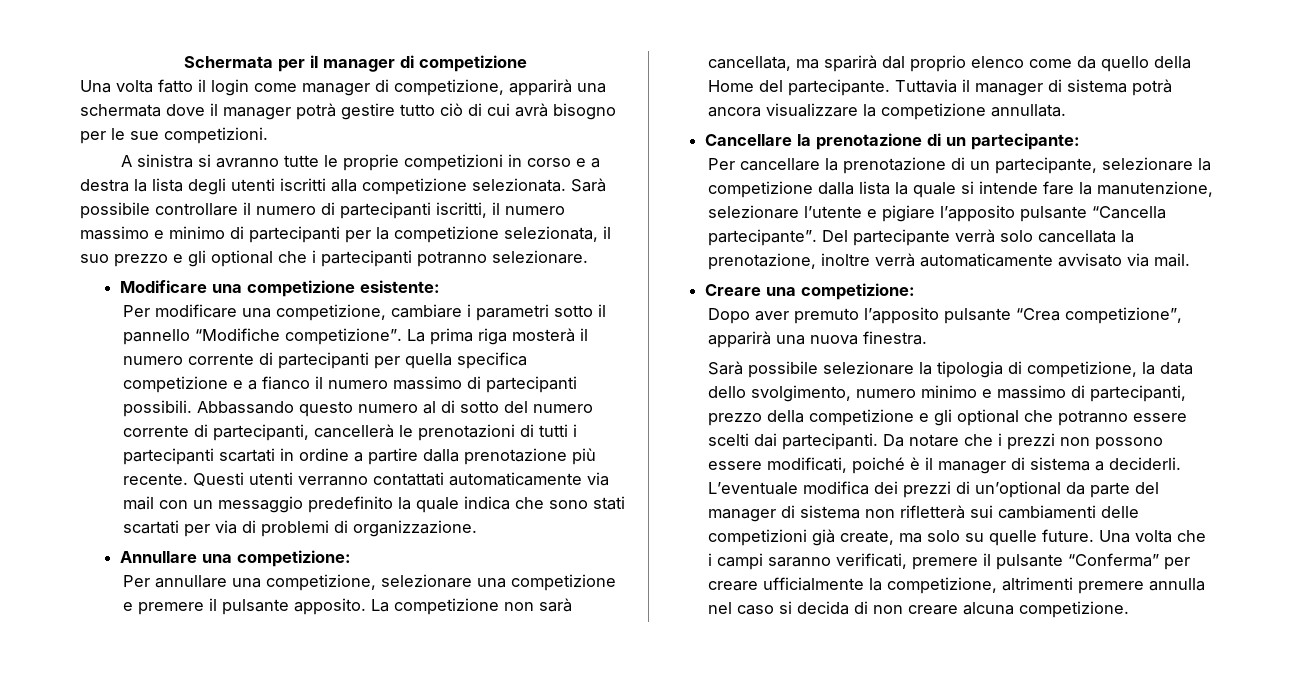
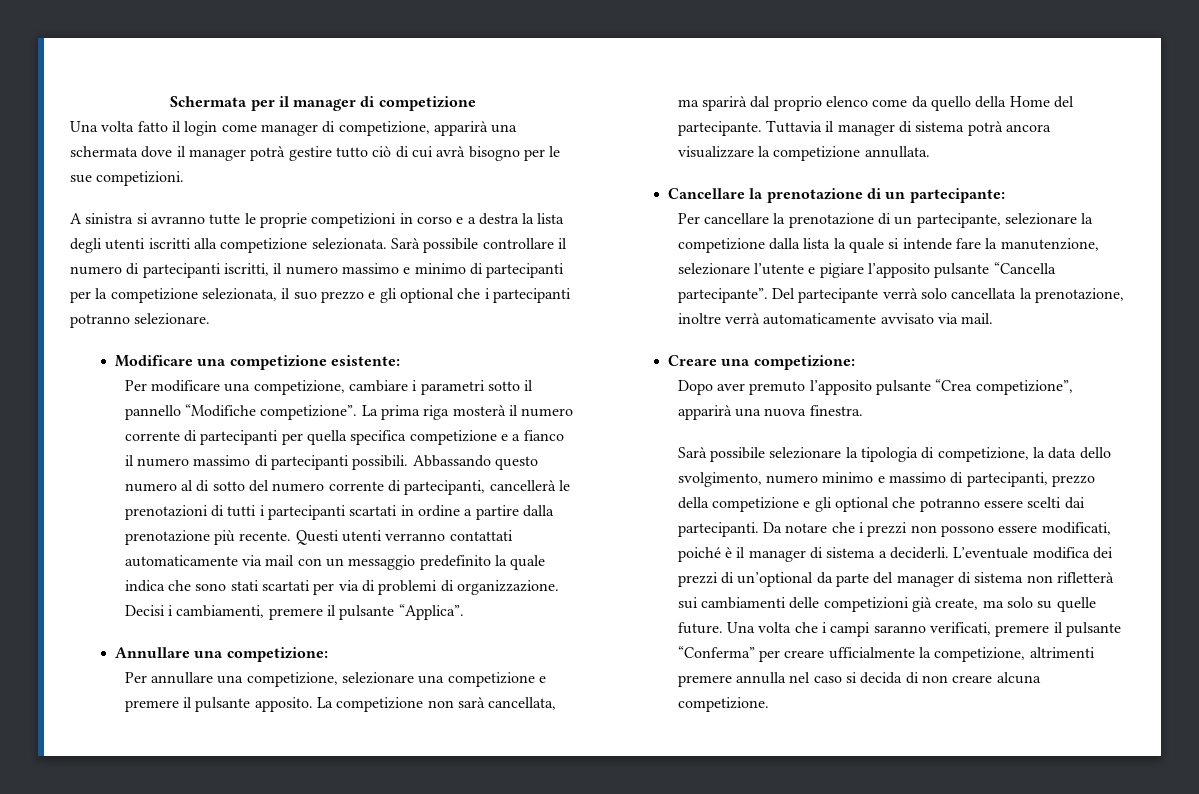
+ Decisi i cambiamenti, premere il pulsante “Applica”.

